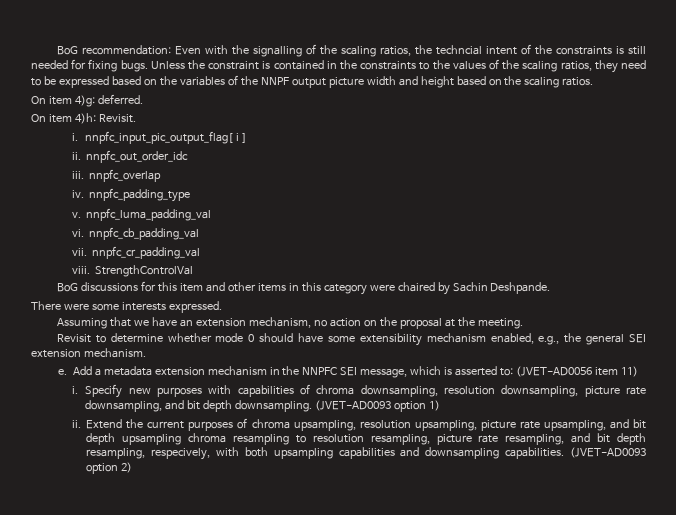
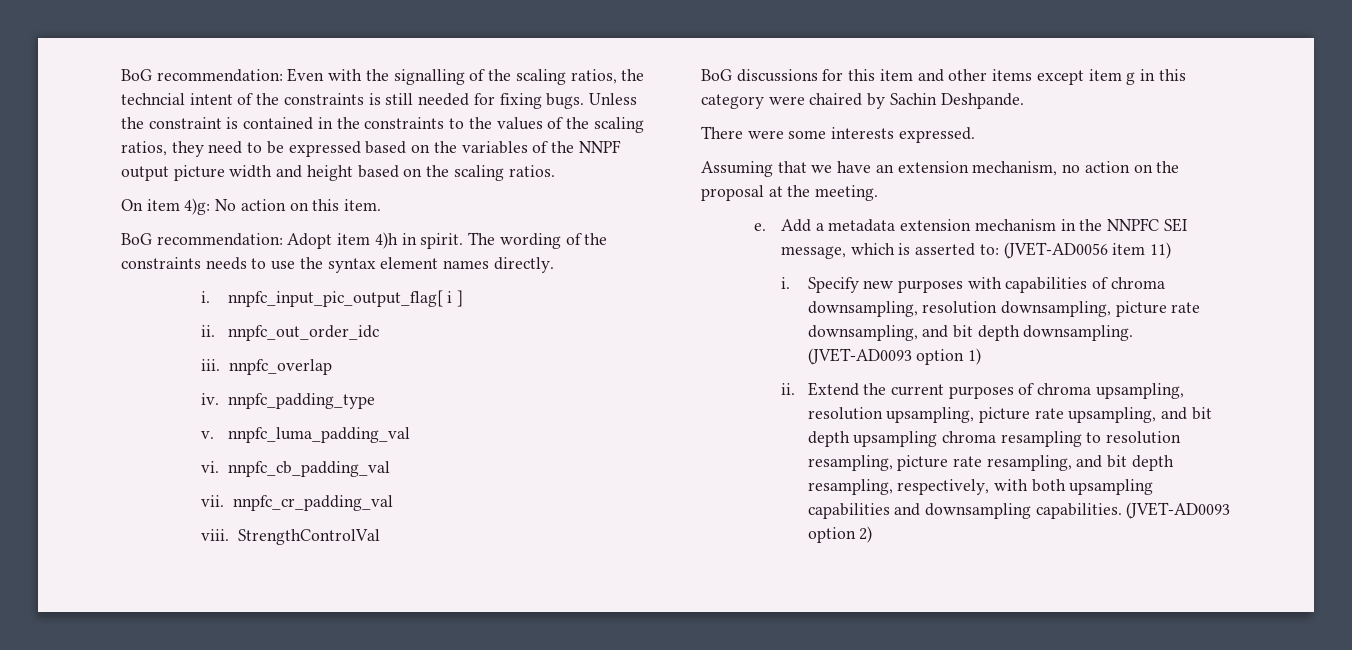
- On item 4)g: deferred.
- On item 4)h: Revisit.
+ On item 4)g: No action on this item.
+ BoG recommendation: Adopt item 4)h in spirit. The wording of the constraints needs to use the syntax element names directly.
- BoG discussions for this item and other items in this category were chaired by Sachin Deshpande.
+ BoG discussions for this item and other items except item g in this category were chaired by Sachin Deshpande.
- Revisit to determine whether mode 0 should have some extensibility mechanism enabled, e.g., the general SEI extension mechanism.
- Extend the current purposes of chroma upsampling, resolution upsampling, picture rate upsampling, and bit depth upsampling chroma resampling to resolution resampling, picture rate resampling, and bit depth resampling, respecively, with both upsampling capabilities and downsampling capabilities.
+ Extend the current purposes of chroma upsampling, resolution upsampling, picture rate upsampling, and bit depth upsampling chroma resampling to resolution resampling, picture rate resampling, and bit depth resampling, respectively, with both upsampling capabilities and downsampling capabilities.

